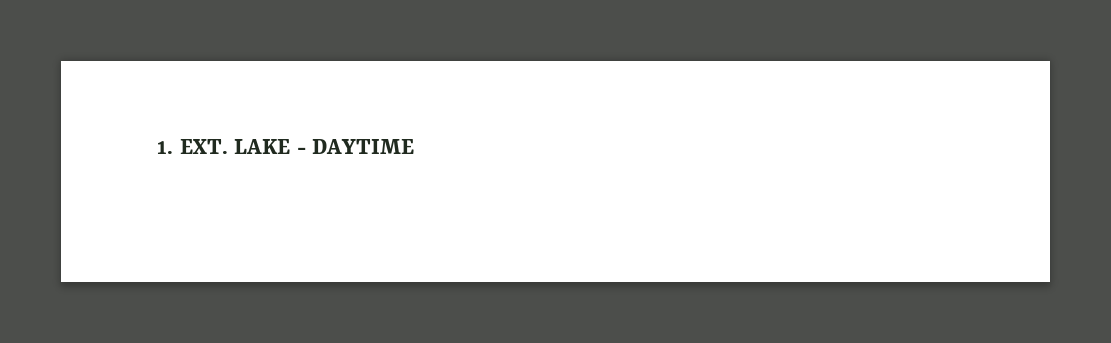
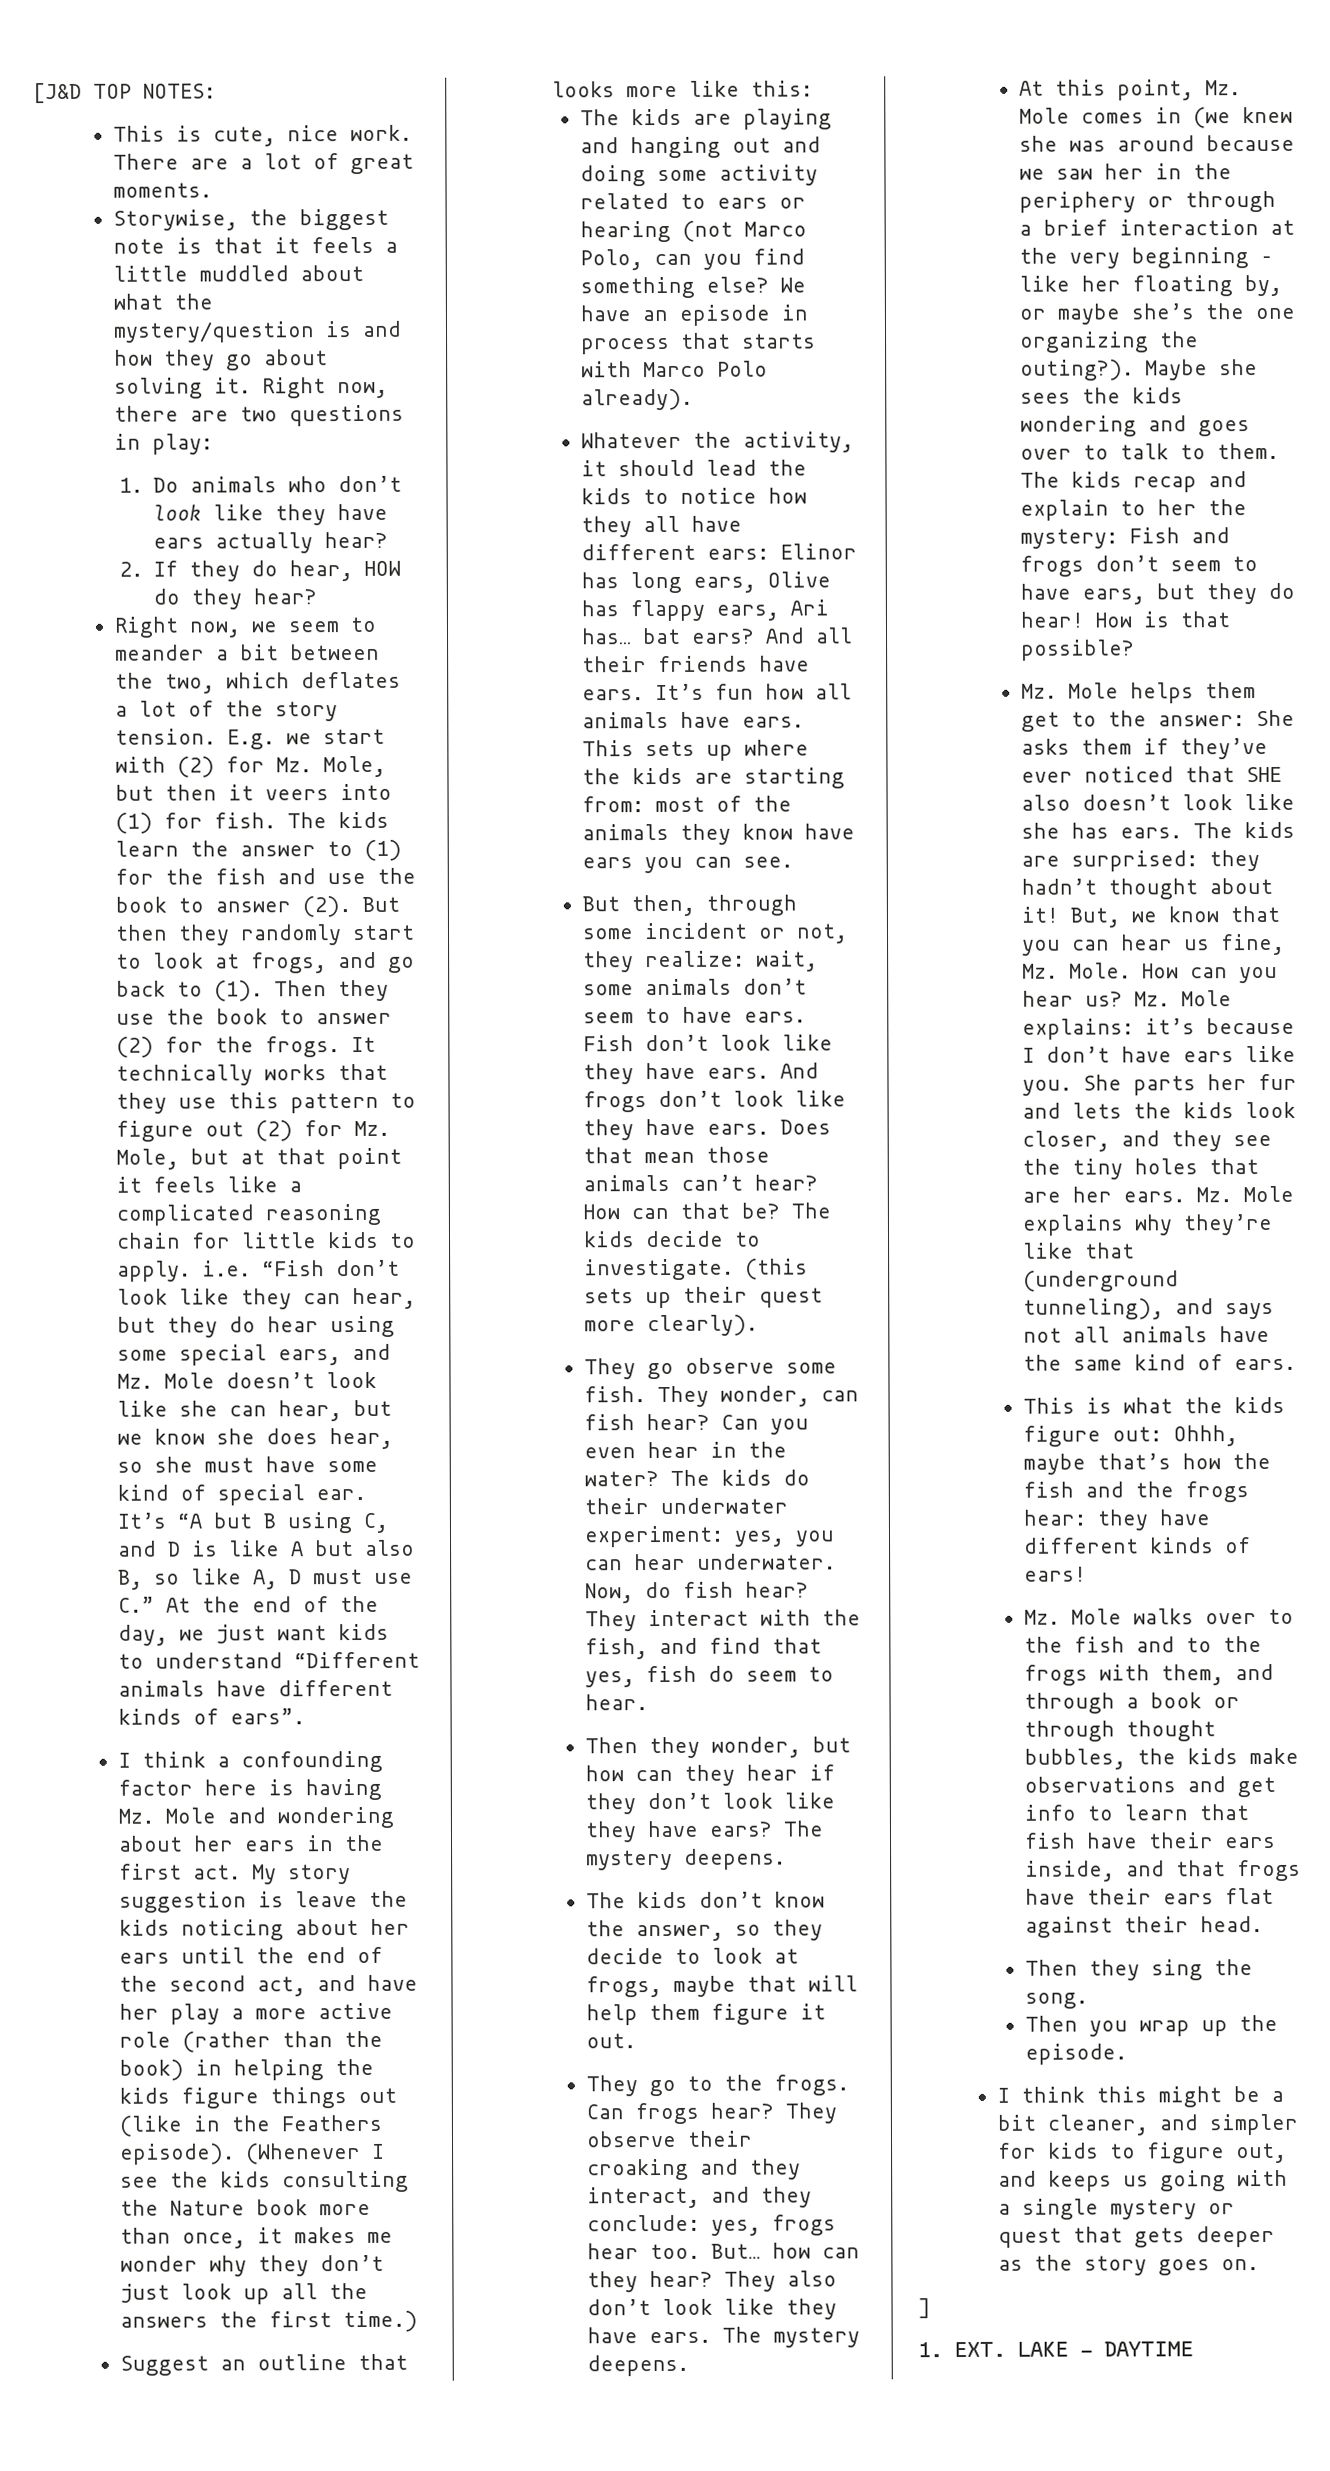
+ [J&D TOP NOTES:
+ This is cute, nice work. There are a lot of great moments.
+ Storywise, the biggest note is that it feels a little muddled about what the mystery/question is and how they go about solving it. Right now, there are two questions in play:
+ 1. Do animals who don’t look like they have ears actually hear?
+ 2. If they do hear, HOW do they hear?
+ Right now, we seem to meander a bit between the two, which deflates a lot of the story tension. E.g. we start with (2) for Mz. Mole, but then it veers into (1) for fish. The kids learn the answer to (1) for the fish and use the book to answer (2). But then they randomly start to look at frogs, and go back to (1). Then they use the book to answer (2) for the frogs. It technically works that they use this pattern to figure out (2) for Mz. Mole, but at that point it feels like a complicated reasoning chain for little kids to apply. i.e. “Fish don’t look like they can hear, but they do hear using some special ears, and Mz. Mole doesn’t look like she can hear, but we know she does hear, so she must have some kind of special ear. It’s “A but B using C, and D is like A but also B, so like A, D must use C.” At the end of the day, we just want kids to understand “Different animals have different kinds of ears”.
+ I think a confounding factor here is having Mz. Mole and wondering about her ears in the first act. My story suggestion is leave the kids noticing about her ears until the end of the second act, and have her play a more active role (rather than the book) in helping the kids figure things out (like in the Feathers episode). (Whenever I see the kids consulting the Nature book more than once, it makes me wonder why they don’t just look up all the answers the first time.)
+ Suggest an outline that looks more like this:
+ The kids are playing and hanging out and doing some activity related to ears or hearing (not Marco Polo, can you find something else? We have an episode in process that starts with Marco Polo already).
+ Whatever the activity, it should lead the kids to notice how they all have different ears: Elinor has long ears, Olive has flappy ears, Ari has… bat ears? And all their friends have ears. It’s fun how all animals have ears. This sets up where the kids are starting from: most of the animals they know have ears you can see.
+ But then, through some incident or not, they realize: wait, some animals don’t seem to have ears. Fish don’t look like they have ears. And frogs don’t look like they have ears. Does that mean those animals can’t hear? How can that be? The kids decide to investigate. (this sets up their quest more clearly).
+ They go observe some fish. They wonder, can fish hear? Can you even hear in the water? The kids do their underwater experiment: yes, you can hear underwater. Now, do fish hear? They interact with the fish, and find that yes, fish do seem to hear.
+ Then they wonder, but how can they hear if they don’t look like they have ears? The mystery deepens.
+ The kids don’t know the answer, so they decide to look at frogs, maybe that will help them figure it out.
+ They go to the frogs. Can frogs hear? They observe their croaking and they interact, and they conclude: yes, frogs hear too. But… how can they hear? They also don’t look like they have ears. The mystery deepens.
+ At this point, Mz. Mole comes in (we knew she was around because we saw her in the periphery or through a brief interaction at the very beginning – like her floating by, or maybe she’s the one organizing the outing?). Maybe she sees the kids wondering and goes over to talk to them. The kids recap and explain to her the mystery: Fish and frogs don’t seem to have ears, but they do hear! How is that possible?
+ Mz. Mole helps them get to the answer: She asks them if they’ve ever noticed that SHE also doesn’t look like she has ears. The kids are surprised: they hadn’t thought about it! But, we know that you can hear us fine, Mz. Mole. How can you hear us? Mz. Mole explains: it’s because I don’t have ears like you. She parts her fur and lets the kids look closer, and they see the tiny holes that are her ears. Mz. Mole explains why they’re like that (underground tunneling), and says not all animals have the same kind of ears.
+ This is what the kids figure out: Ohhh, maybe that’s how the fish and the frogs hear: they have different kinds of ears!
+ Mz. Mole walks over to the fish and to the frogs with them, and through a book or through thought bubbles, the kids make observations and get info to learn that fish have their ears inside, and that frogs have their ears flat against their head.
+ Then they sing the song.
+ Then you wrap up the episode.
+ I think this might be a bit cleaner, and simpler for kids to figure out, and keeps us going with a single mystery or quest that gets deeper as the story goes on.
+ ]

